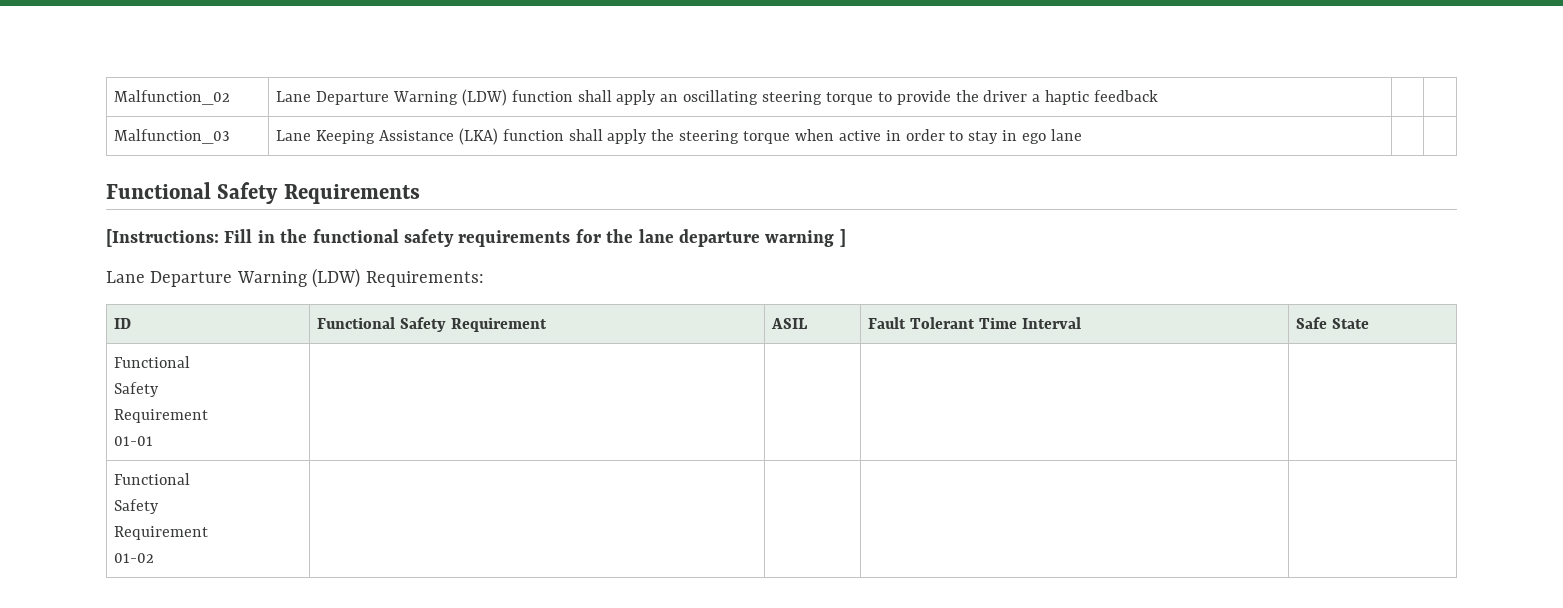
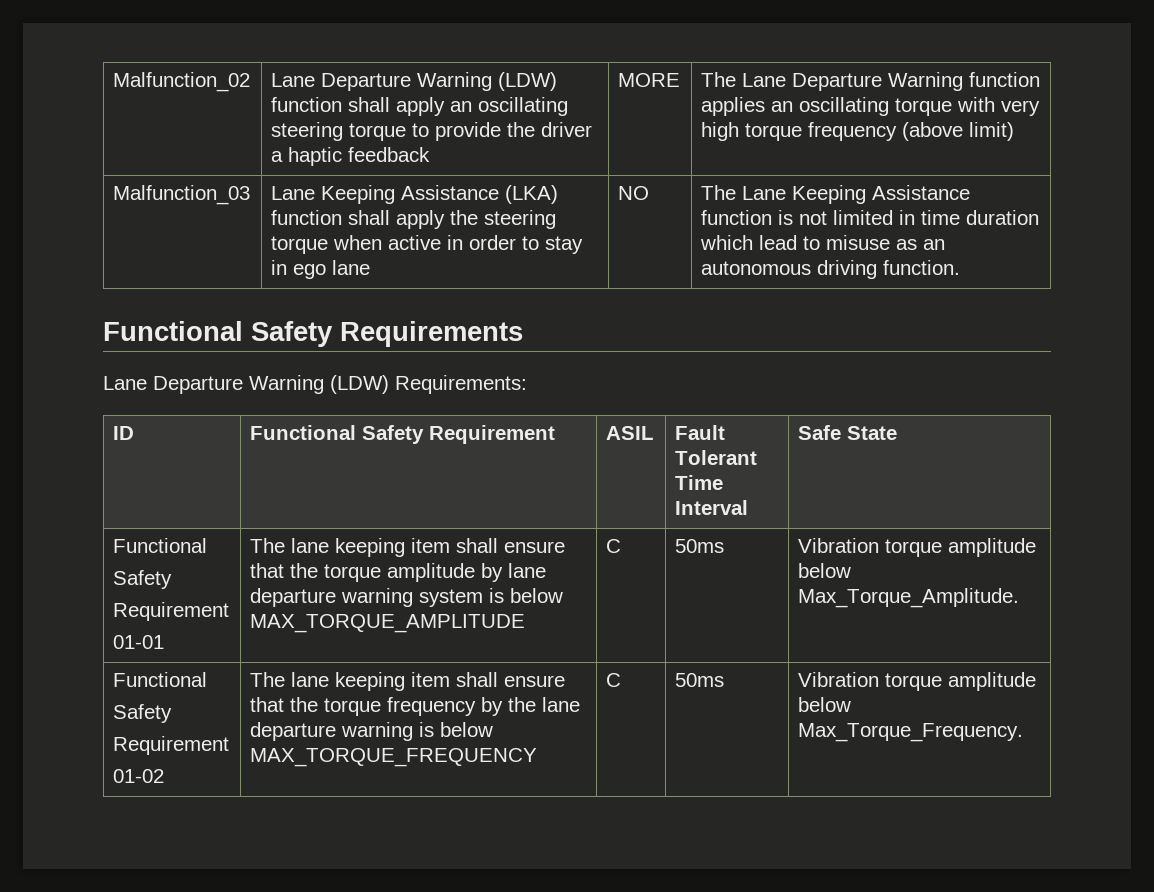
- Malfunction_02 | Lane Departure Warning (LDW) function shall apply an oscillating steering torque to provide the driver a haptic feedback | |
+ Malfunction_02 | Lane Departure Warning (LDW) function shall apply an oscillating steering torque to provide the driver a haptic feedback | MORE | The Lane Departure Warning function applies an oscillating torque with very high torque frequency (above limit)
+ NO | The Lane Keeping Assistance function is not limited in time duration which lead to misuse as an autonomous driving function.
  Functional Safety Requirements
- [Instructions: Fill in the functional safety requirements for the lane departure warning ]
  ID | Functional Safety Requirement | ASIL | Fault Tolerant Time Interval | Safe State
  Functional
  Safety
  Requirement
- 01-01 | | | |
+ 01-01 | The lane keeping item shall ensure that the torque amplitude by lane departure warning system is below MAX_TORQUE_AMPLITUDE | C | 50ms | Vibration torque amplitude below Max_Torque_Amplitude.
  Functional
  Safety
  Requirement
- 01-02 | | | |
+ 01-02 | The lane keeping item shall ensure that the torque frequency by the lane departure warning is below MAX_TORQUE_FREQUENCY | C | 50ms | Vibration torque amplitude below Max_Torque_Frequency.

